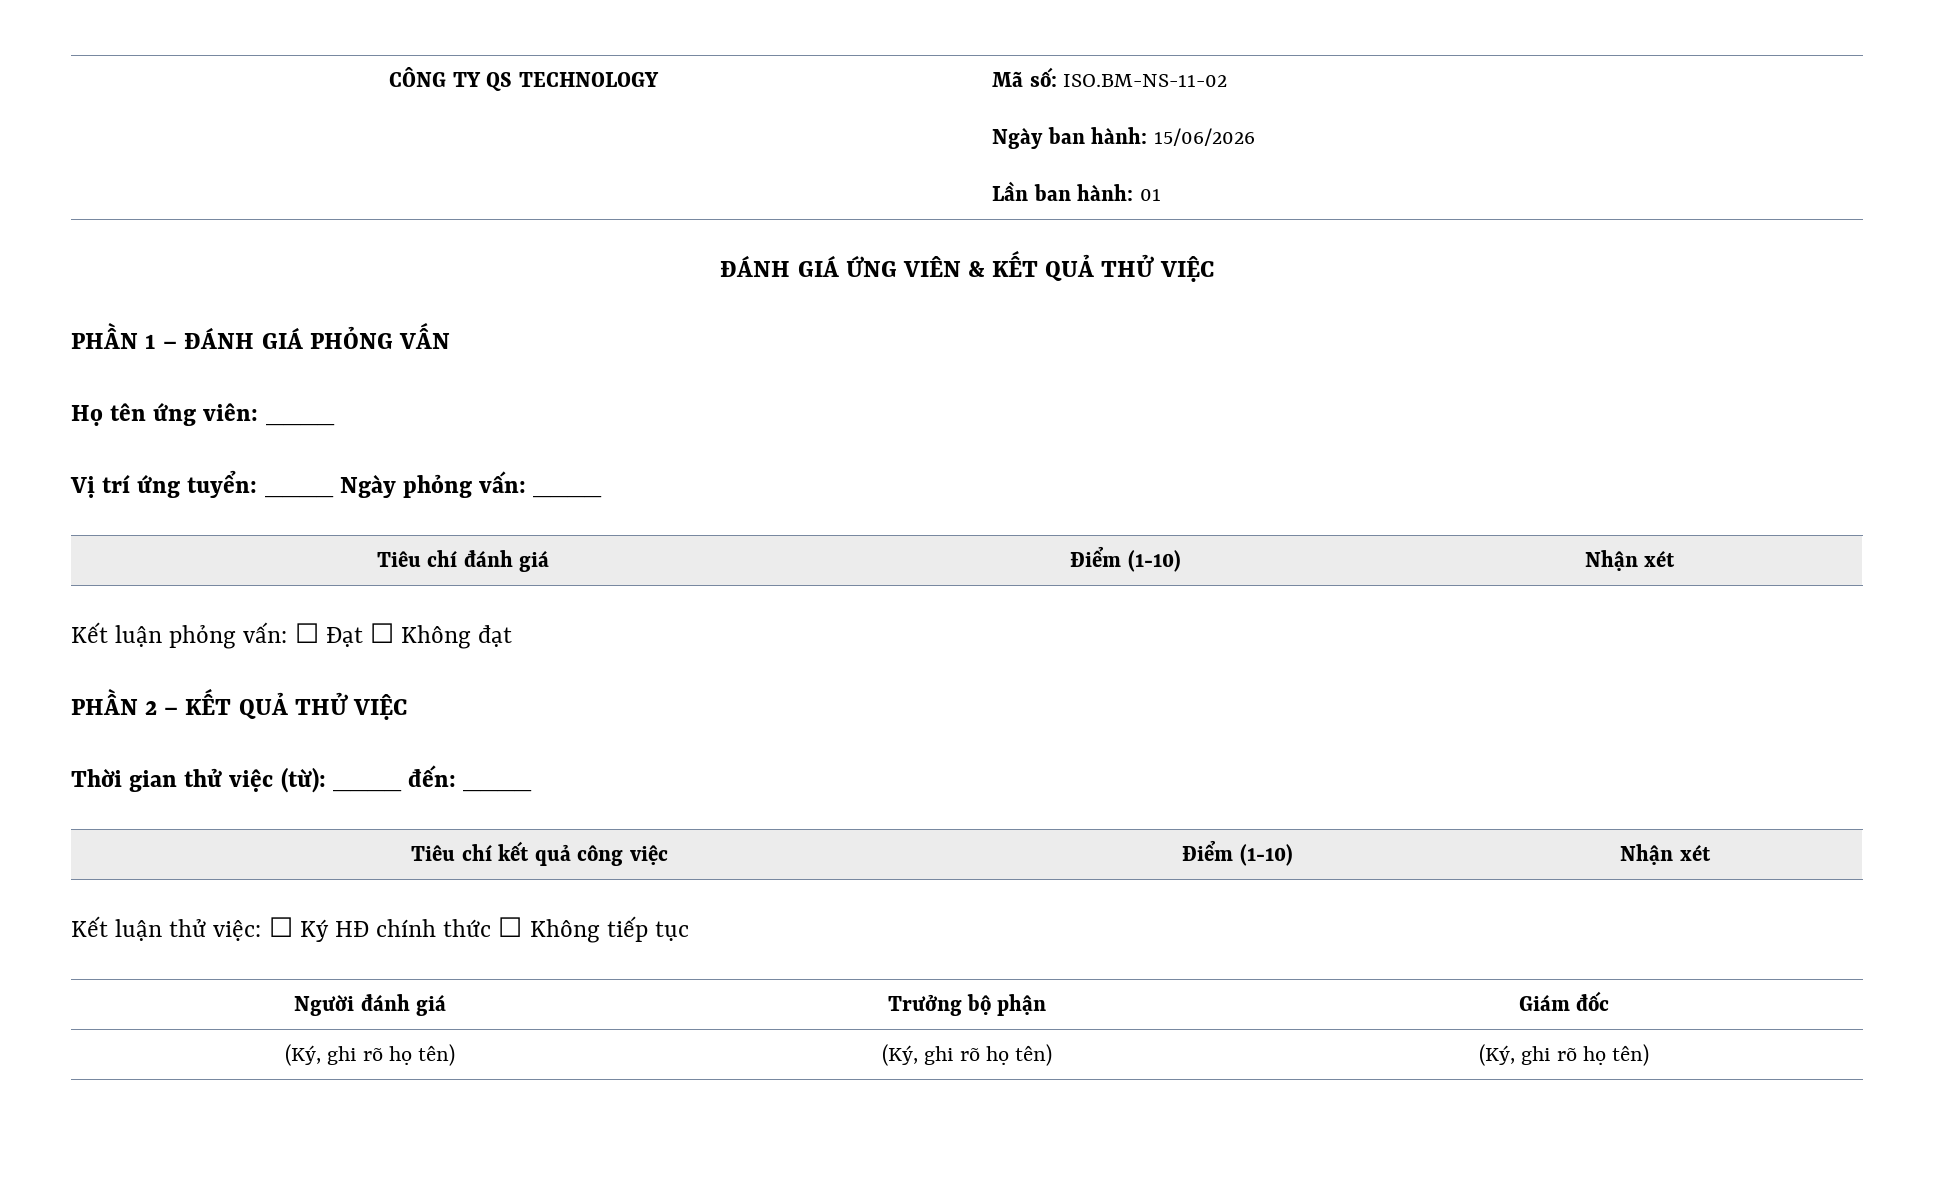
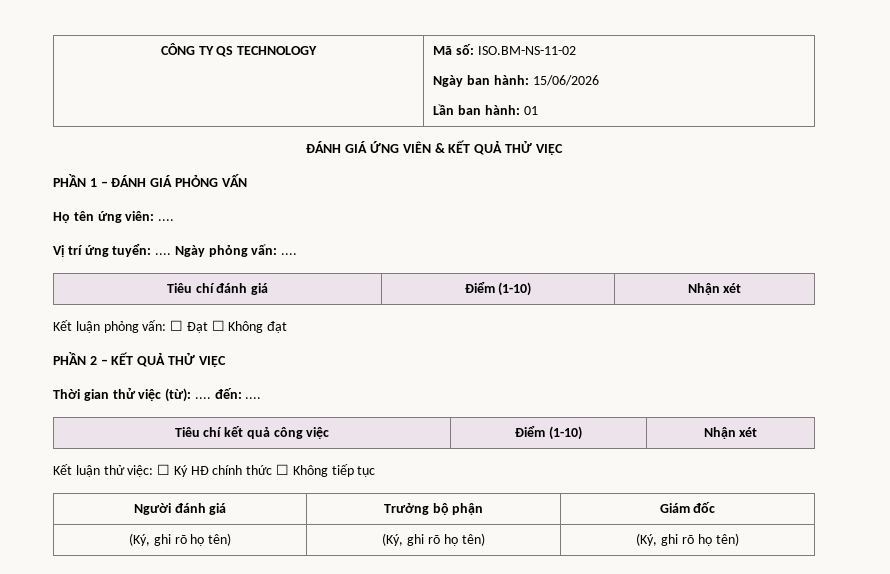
- Họ tên ứng viên: ____
+ Họ tên ứng viên: ....
- Vị trí ứng tuyển: ____ Ngày phỏng vấn: ____
+ Vị trí ứng tuyển: .... Ngày phỏng vấn: ....
- Thời gian thử việc (từ): ____ đến: ____
+ Thời gian thử việc (từ): .... đến: ....

